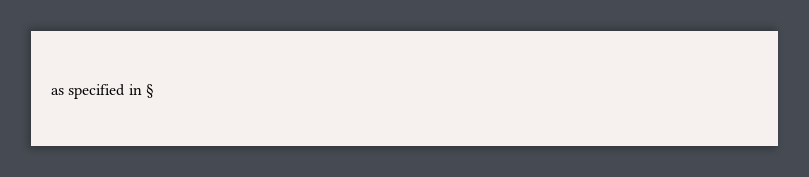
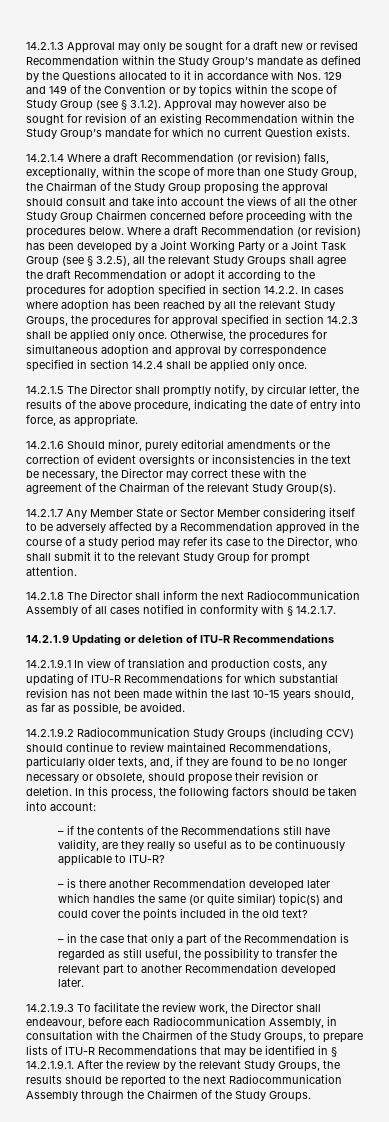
- as specified in §
+ 14.2.1.3 Approval may only be sought for a draft new or revised Recommendation within the Study Group’s mandate as defined by the Questions allocated to it in accordance with Nos. 129 and 149 of the Convention or by topics within the scope of Study Group (see § 3.1.2). Approval may however also be sought for revision of an existing Recommendation within the Study Group’s mandate for which no current Question exists.
+ 14.2.1.4 Where a draft Recommendation (or revision) falls, exceptionally, within the scope of more than one Study Group, the Chairman of the Study Group proposing the approval should consult and take into account the views of all the other Study Group Chairmen concerned before proceeding with the procedures below. Where a draft Recommendation (or revision) has been developed by a Joint Working Party or a Joint Task Group (see § 3.2.5), all the relevant Study Groups shall agree the draft Recommendation or adopt it according to the procedures for adoption specified in section 14.2.2. In cases where adoption has been reached by all the relevant Study Groups, the procedures for approval specified in section 14.2.3 shall be applied only once. Otherwise, the procedures for simultaneous adoption and approval by correspondence specified in section 14.2.4 shall be applied only once.
+ 14.2.1.5 The Director shall promptly notify, by circular letter, the results of the above procedure, indicating the date of entry into force, as appropriate.
+ 14.2.1.6 Should minor, purely editorial amendments or the correction of evident oversights or inconsistencies in the text be necessary, the Director may correct these with the agreement of the Chairman of the relevant Study Group(s).
+ 14.2.1.7 Any Member State or Sector Member considering itself to be adversely affected by a Recommendation approved in the course of a study period may refer its case to the Director, who shall submit it to the relevant Study Group for prompt attention.
+ 14.2.1.8 The Director shall inform the next Radiocommunication Assembly of all cases notified in conformity with § 14.2.1.7.
+ 14.2.1.9 Updating or deletion of ITU-R Recommendations
+ 14.2.1.9.1 In view of translation and production costs, any updating of ITU-R Recommendations for which substantial revision has not been made within the last 10-15 years should, as far as possible, be avoided.
+ 14.2.1.9.2 Radiocommunication Study Groups (including CCV) should continue to review maintained Recommendations, particularly older texts, and, if they are found to be no longer necessary or obsolete, should propose their revision or deletion. In this process, the following factors should be taken into account:
+ – if the contents of the Recommendations still have validity, are they really so useful as to be continuously applicable to ITU-R?
+ – is there another Recommendation developed later which handles the same (or quite similar) topic(s) and could cover the points included in the old text?
+ – in the case that only a part of the Recommendation is regarded as still useful, the possibility to transfer the relevant part to another Recommendation developed later.
+ 14.2.1.9.3 To facilitate the review work, the Director shall endeavour, before each Radiocommunication Assembly, in consultation with the Chairmen of the Study Groups, to prepare lists of ITU-R Recommendations that may be identified in § 14.2.1.9.1. After the review by the relevant Study Groups, the results should be reported to the next Radiocommunication Assembly through the Chairmen of the Study Groups.

